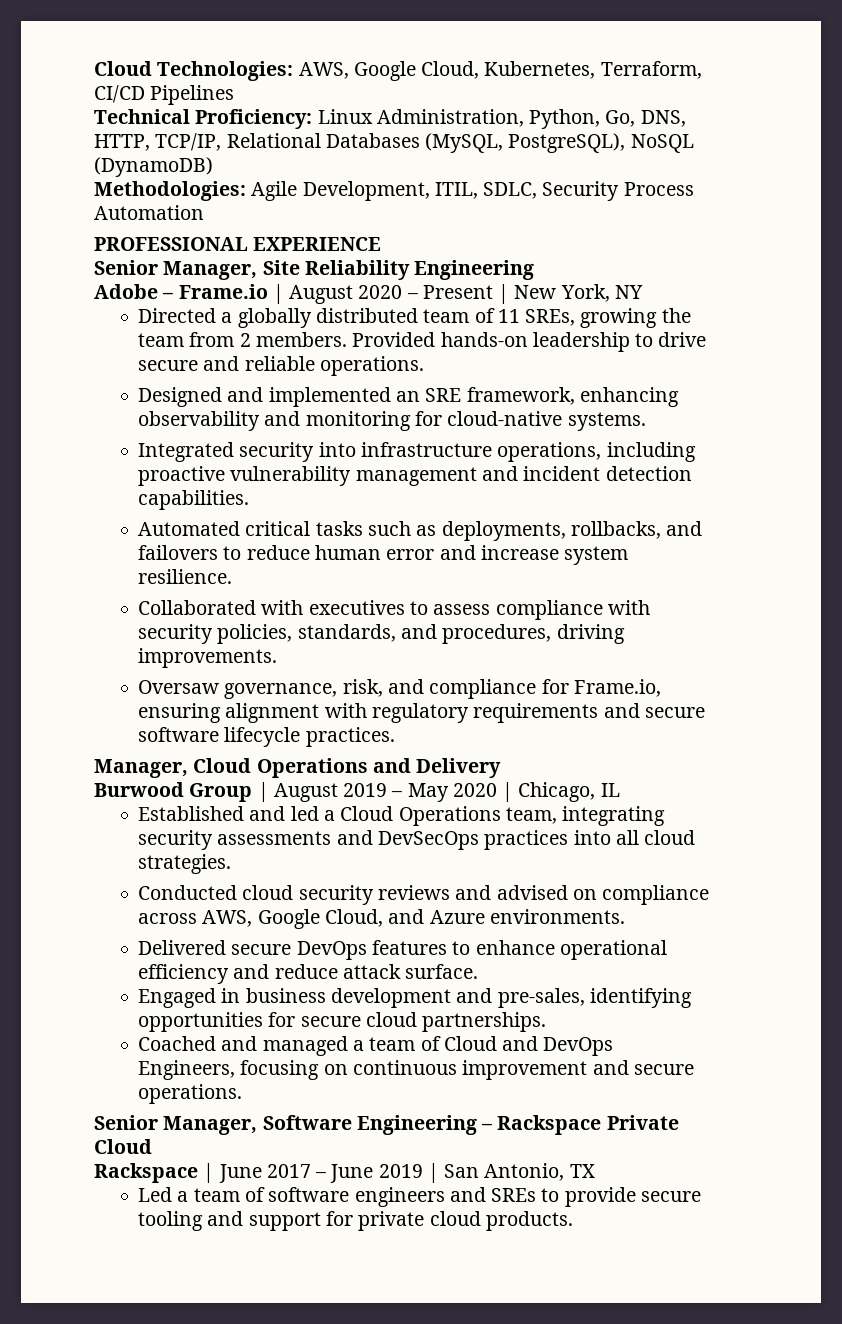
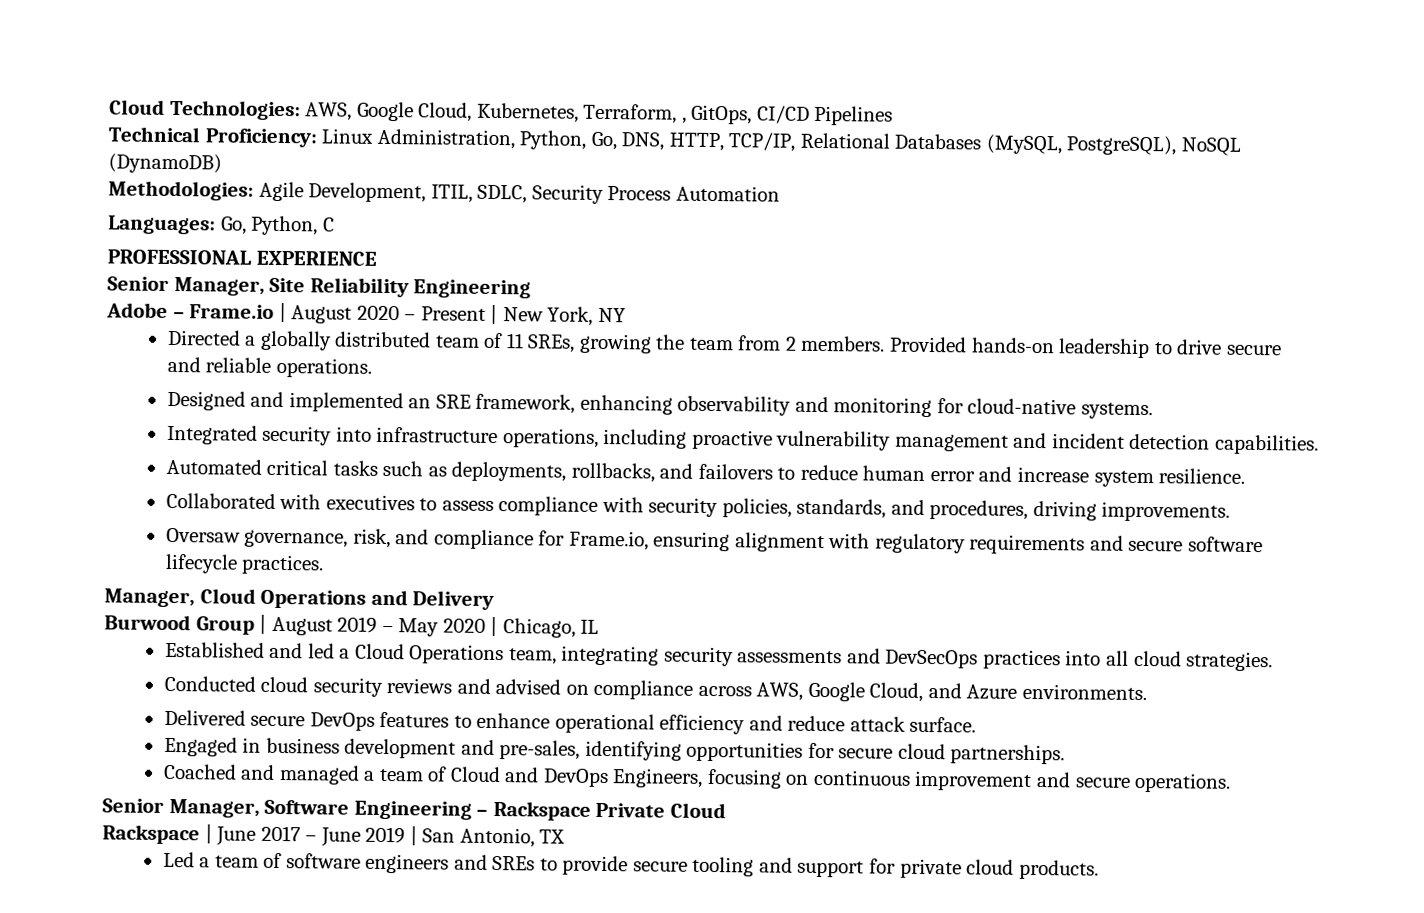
- Cloud Technologies: AWS, Google Cloud, Kubernetes, Terraform, CI/CD Pipelines
+ Cloud Technologies: AWS, Google Cloud, Kubernetes, Terraform, , GitOps, CI/CD Pipelines
+ Languages: Go, Python, C

